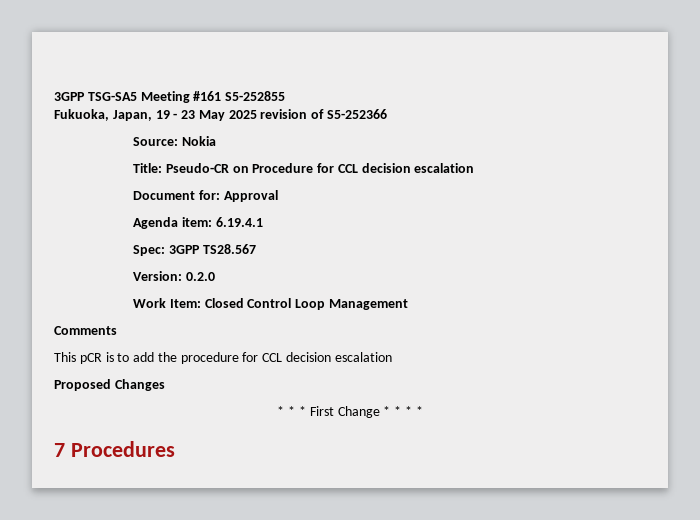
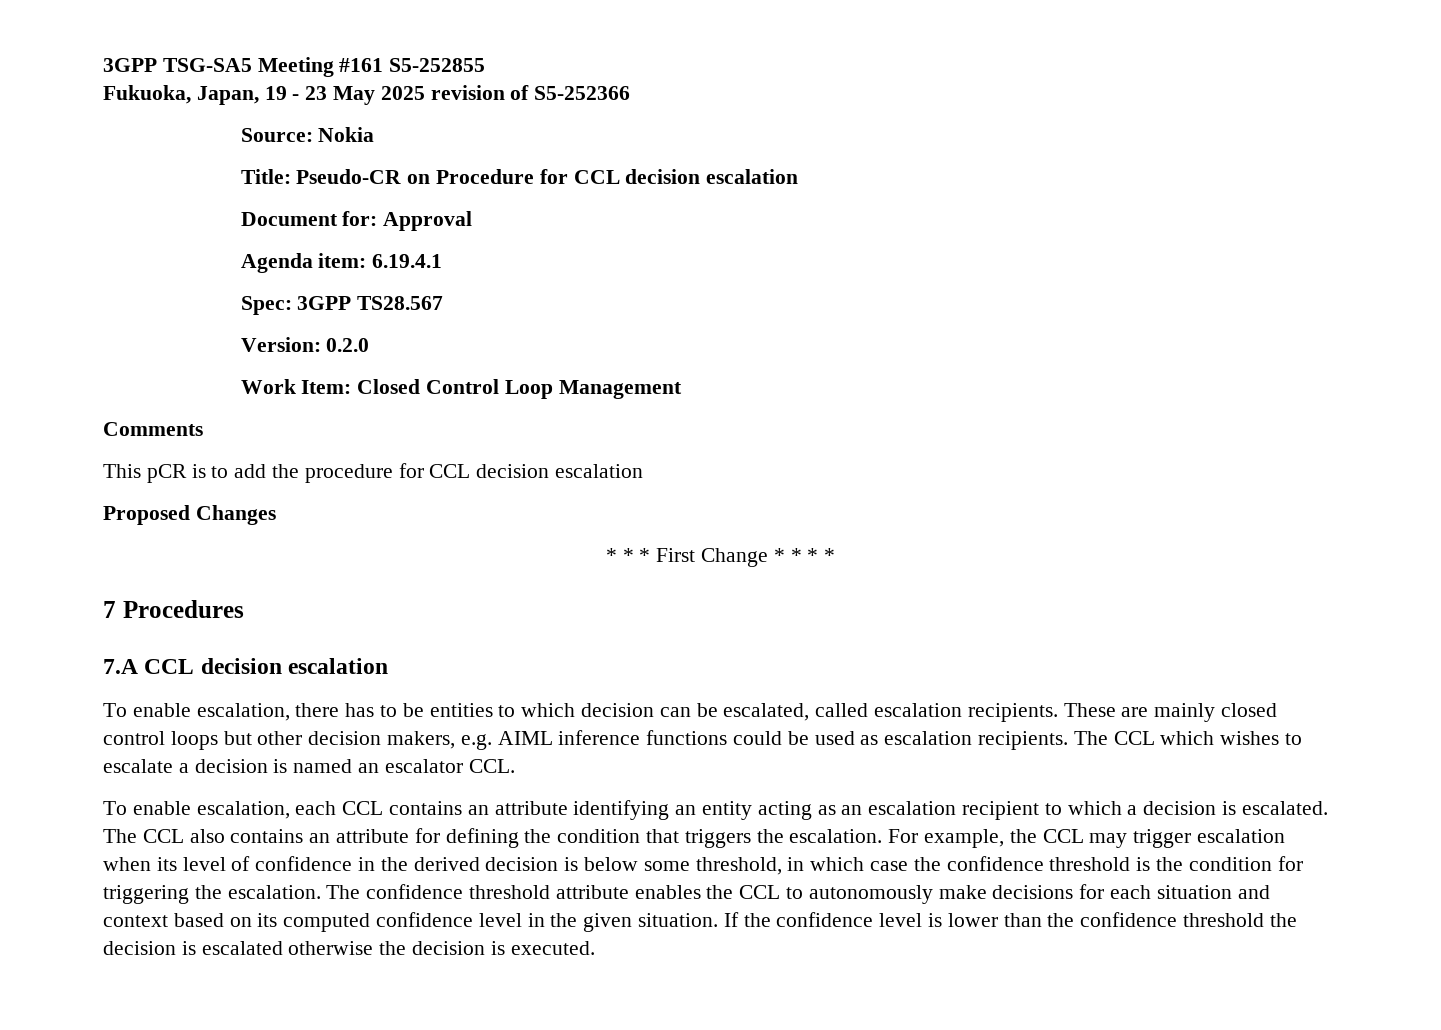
+ 7.A CCL decision escalation
+ To enable escalation, there has to be entities to which decision can be escalated, called escalation recipients. These are mainly closed control loops but other decision makers, e.g. AIML inference functions could be used as escalation recipients. The CCL which wishes to escalate a decision is named an escalator CCL.
+ To enable escalation, each CCL contains an attribute identifying an entity acting as an escalation recipient to which a decision is escalated. The CCL also contains an attribute for defining the condition that triggers the escalation. For example, the CCL may trigger escalation when its level of confidence in the derived decision is below some threshold, in which case the confidence threshold is the condition for triggering the escalation. The confidence threshold attribute enables the CCL to autonomously make decisions for each situation and context based on its computed confidence level in the given situation. If the confidence level is lower than the confidence threshold the decision is escalated otherwise the decision is executed.

